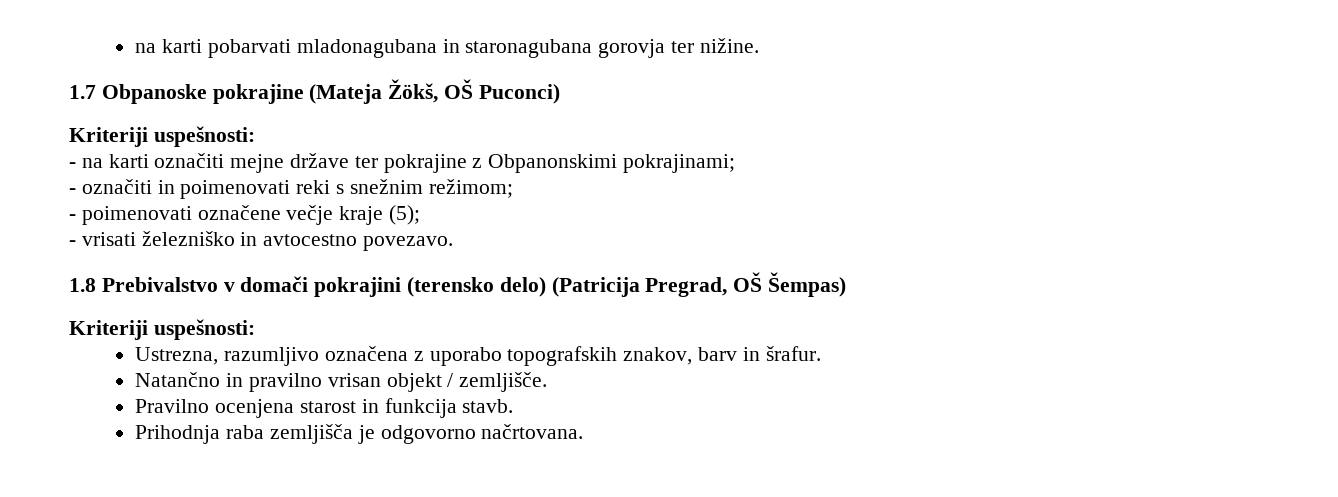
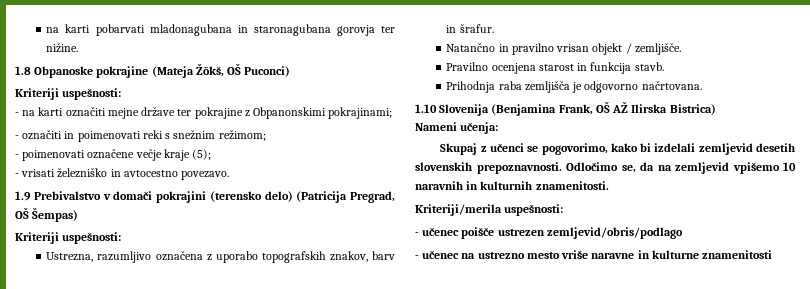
- 1.7 Obpanoske pokrajine (Mateja Žökš, OŠ Puconci)
+ 1.8 Obpanoske pokrajine (Mateja Žökš, OŠ Puconci)
- 1.8 Prebivalstvo v domači pokrajini (terensko delo) (Patricija Pregrad, OŠ Šempas)
+ 1.9 Prebivalstvo v domači pokrajini (terensko delo) (Patricija Pregrad, OŠ Šempas)
+ 1.10 Slovenija (Benjamina Frank, OŠ AŽ Ilirska Bistrica)
+ Nameni učenja:
+ Skupaj z učenci se pogovorimo, kako bi izdelali zemljevid desetih slovenskih prepoznavnosti. Odločimo se, da na zemljevid vpišemo 10 naravnih in kulturnih znamenitosti.
+ Kriteriji/merila uspešnosti:
+ - učenec poišče ustrezen zemljevid/obris/podlago
+ - učenec na ustrezno mesto vriše naravne in kulturne znamenitosti

